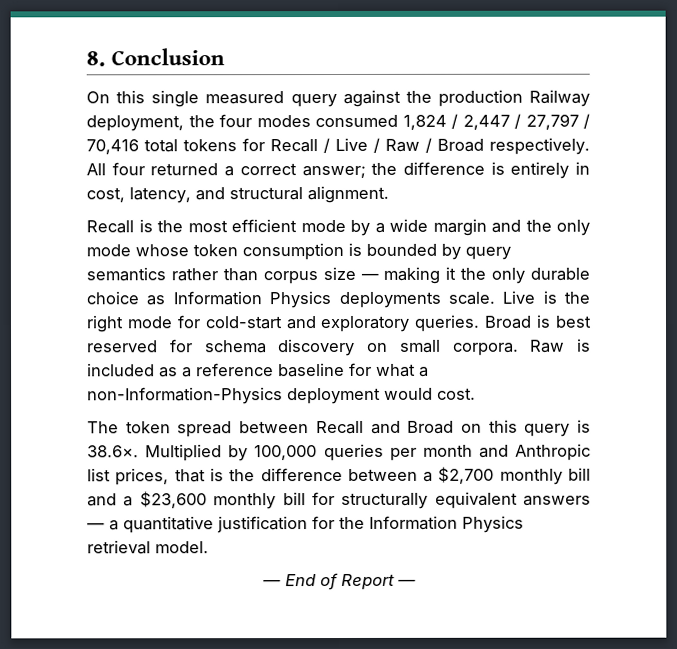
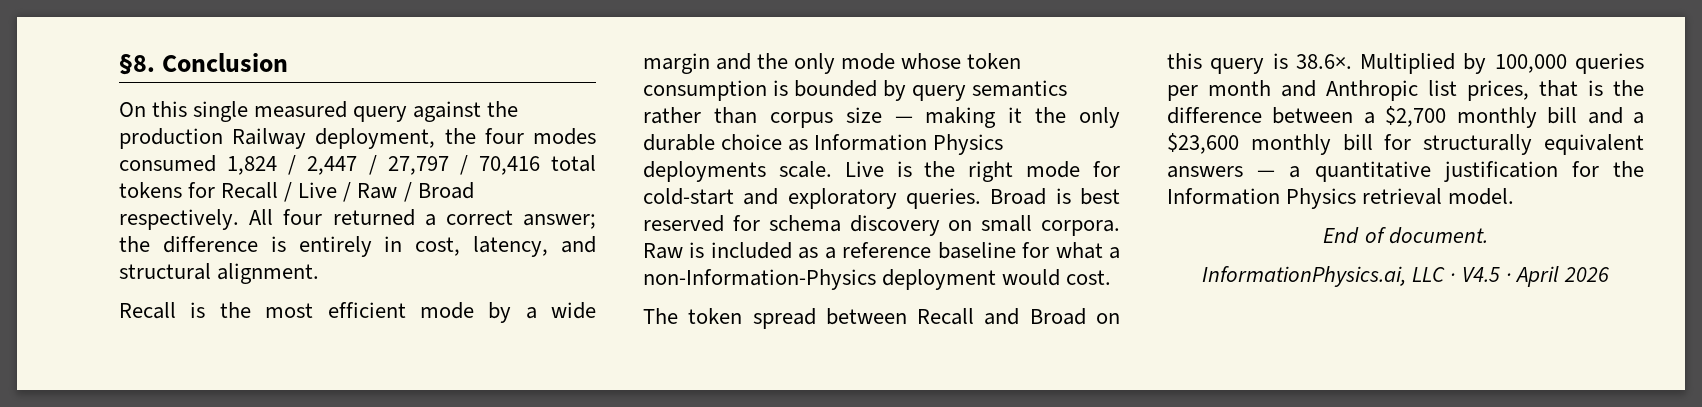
- 8. Conclusion
+ §8. Conclusion
- — End of Report —
+ End of document.
+ InformationPhysics.ai, LLC · V4.5 · April 2026

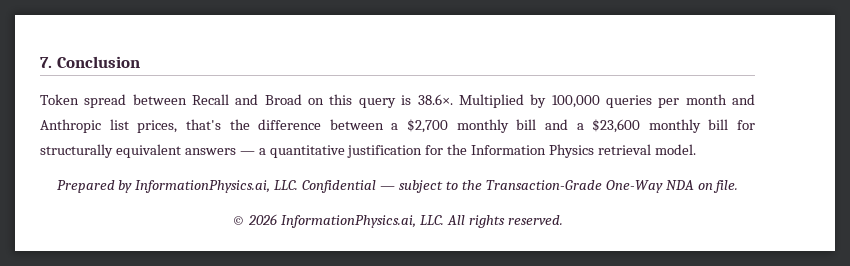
- §8. Conclusion
+ 7. Conclusion
- On this single measured query against the production Railway deployment, the four modes consumed 1,824 / 2,447 / 27,797 / 70,416 total tokens for Recall / Live / Raw / Broad respectively. All four returned a correct answer; the difference is entirely in cost, latency, and structural alignment.
- Recall is the most efficient mode by a wide margin and the only mode whose token consumption is bounded by query semantics rather than corpus size — making it the only durable choice as Information Physics deployments scale. Live is the right mode for cold-start and exploratory queries. Broad is best reserved for schema discovery on small corpora. Raw is included as a reference baseline for what a non-Information-Physics deployment would cost.
- The token spread between Recall and Broad on this query is 38.6×. Multiplied by 100,000 queries per month and Anthropic list prices, that is the difference between a $2,700 monthly bill and a $23,600 monthly bill for structurally equivalent answers — a quantitative justification for the Information Physics retrieval model.
+ Token spread between Recall and Broad on this query is 38.6×. Multiplied by 100,000 queries per month and Anthropic list prices, that's the difference between a $2,700 monthly bill and a $23,600 monthly bill for structurally equivalent answers — a quantitative justification for the Information Physics retrieval model.
- End of document.
- InformationPhysics.ai, LLC · V4.5 · April 2026
+ Prepared by InformationPhysics.ai, LLC. Confidential — subject to the Transaction-Grade One-Way NDA on file.
+ © 2026 InformationPhysics.ai, LLC. All rights reserved.

